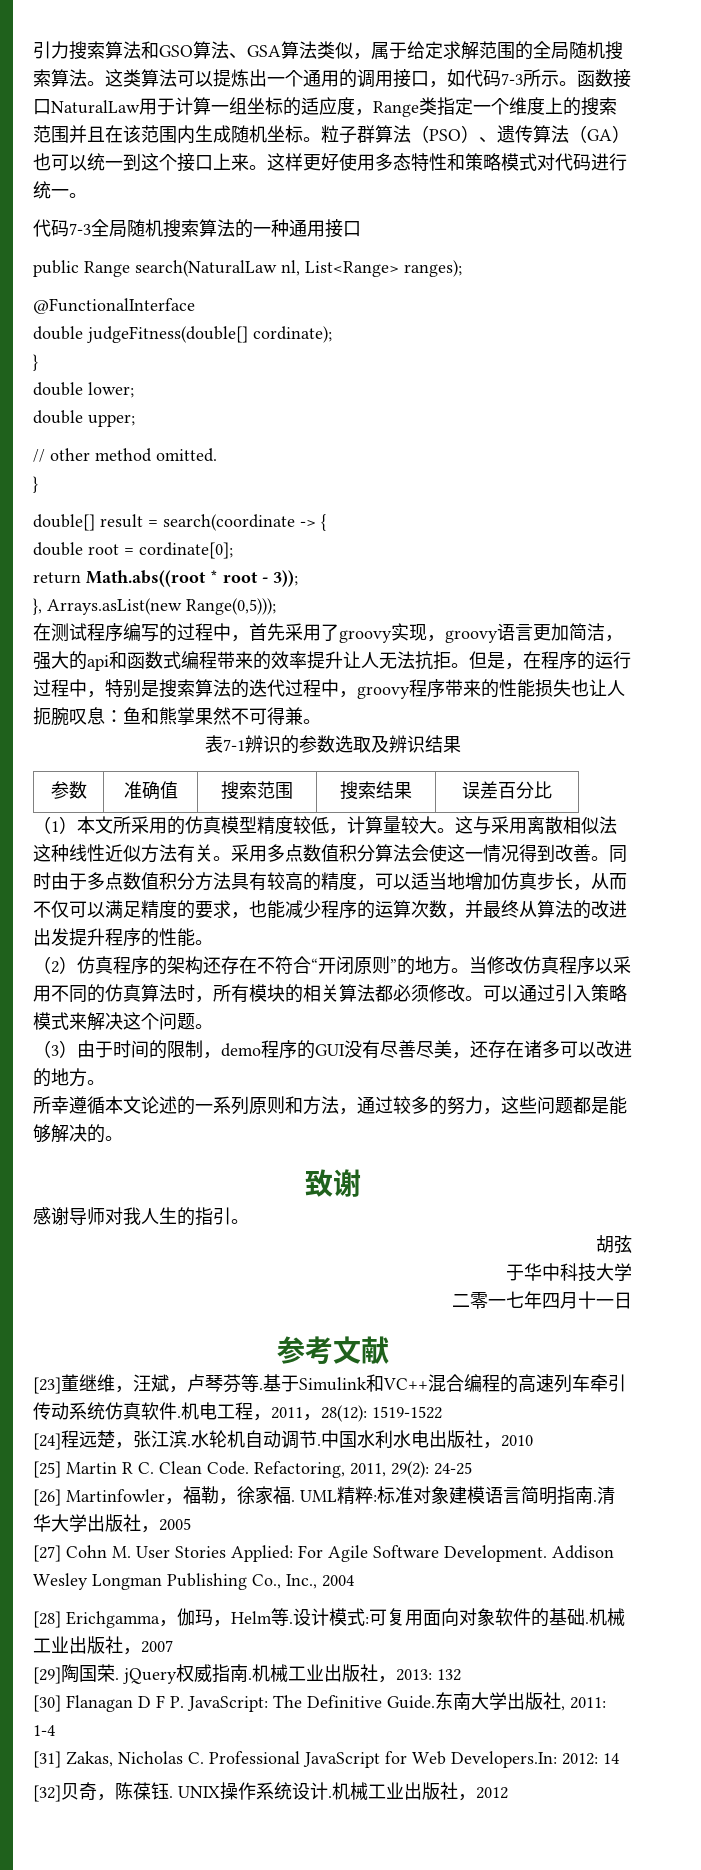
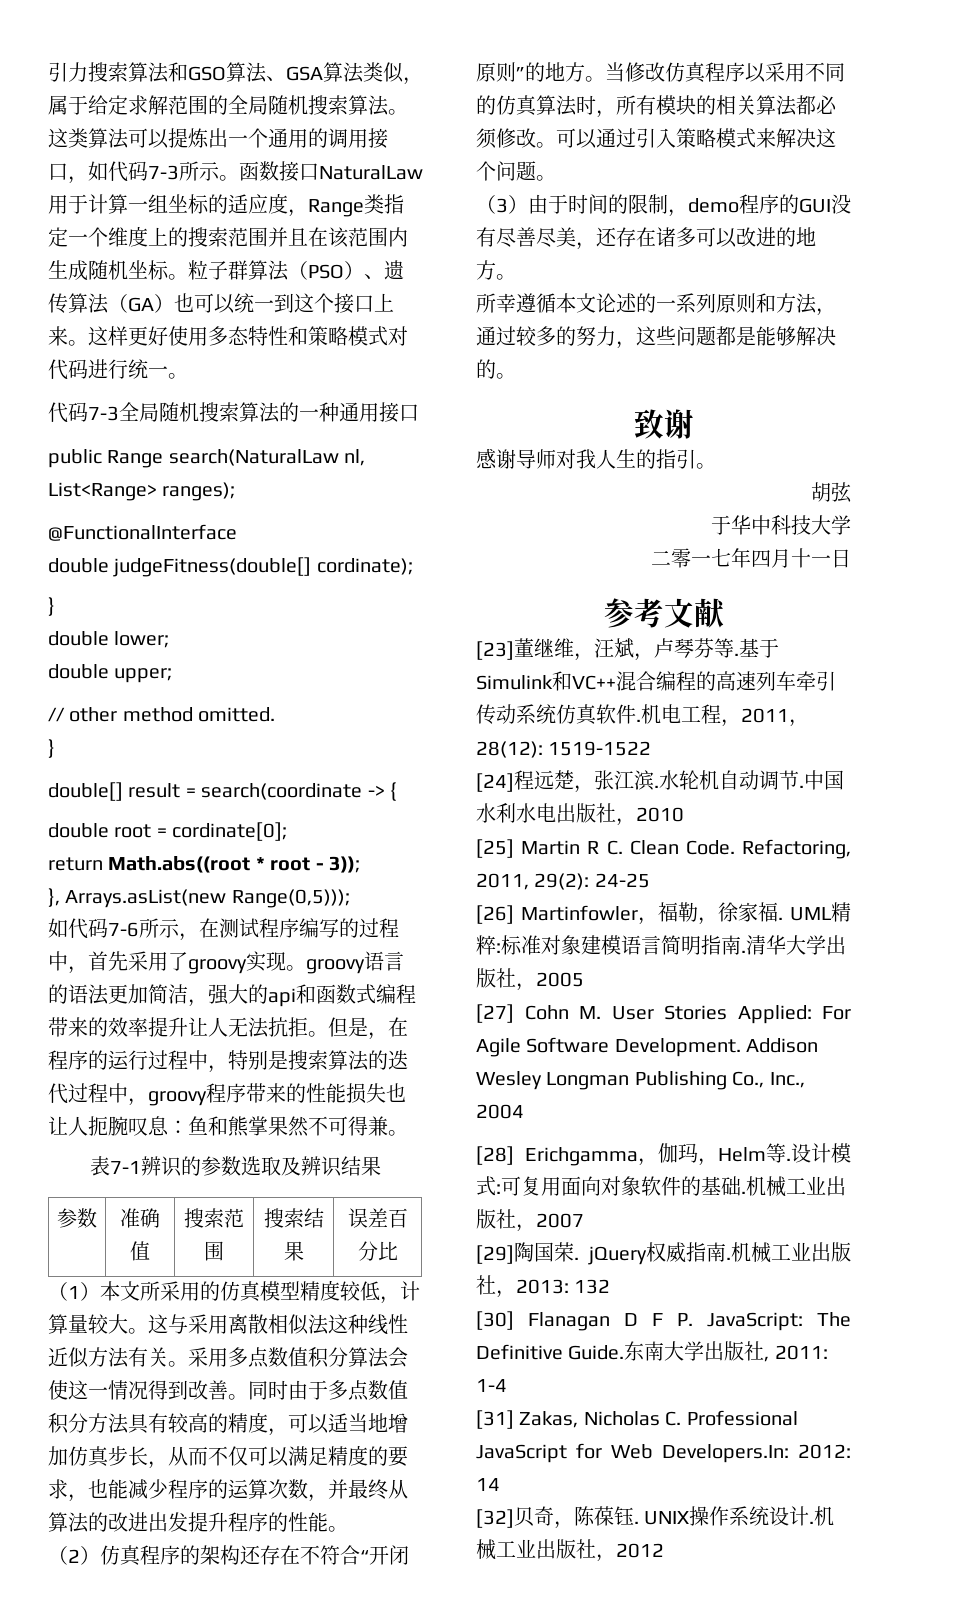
- 在测试程序编写的过程中，首先采用了groovy实现，groovy语言更加简洁，强大的api和函数式编程带来的效率提升让人无法抗拒。
+ 如代码7-6所示，在测试程序编写的过程中，首先采用了groovy实现。groovy语言的语法更加简洁，强大的api和函数式编程带来的效率提升让人无法抗拒。

